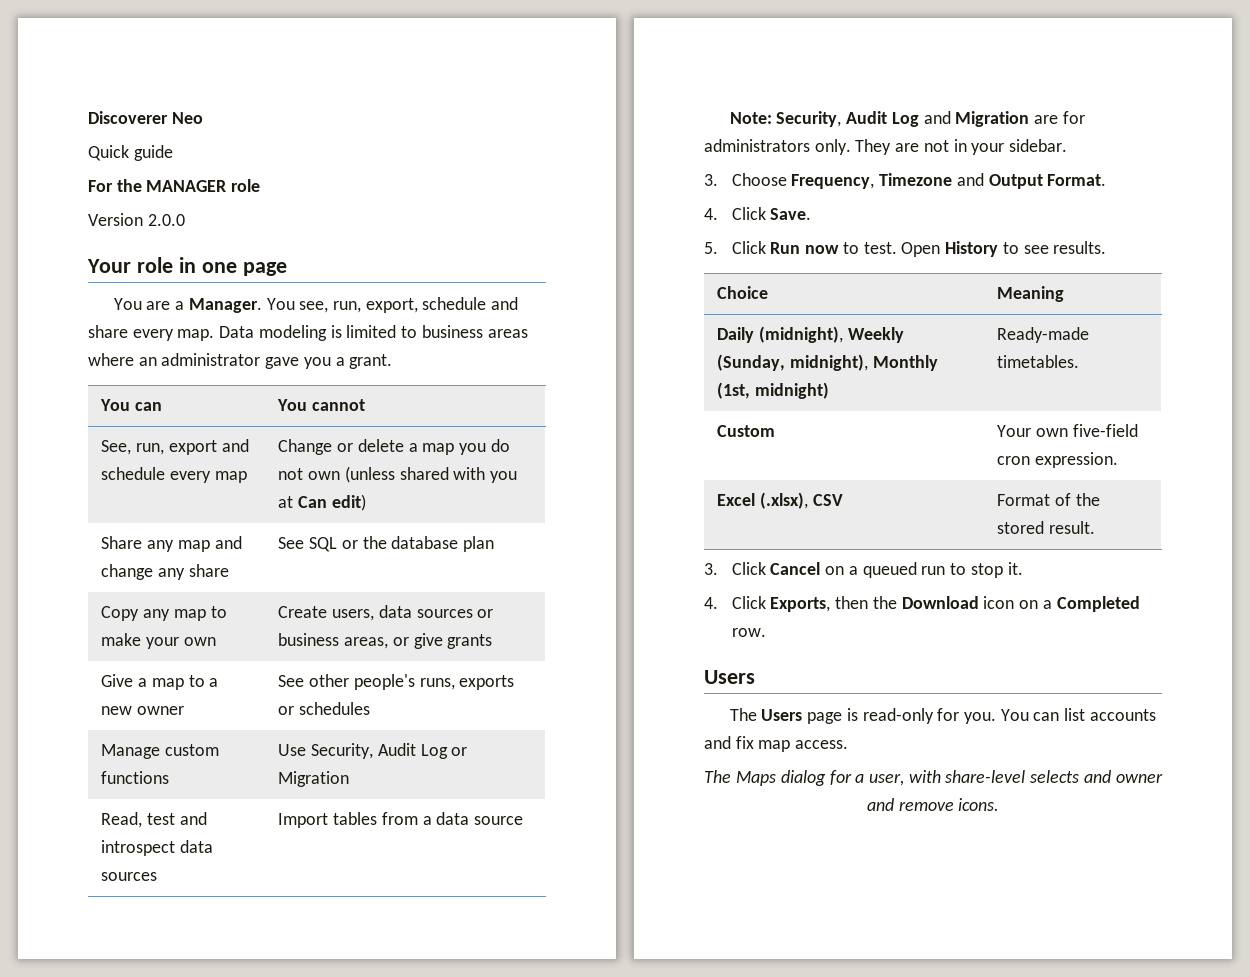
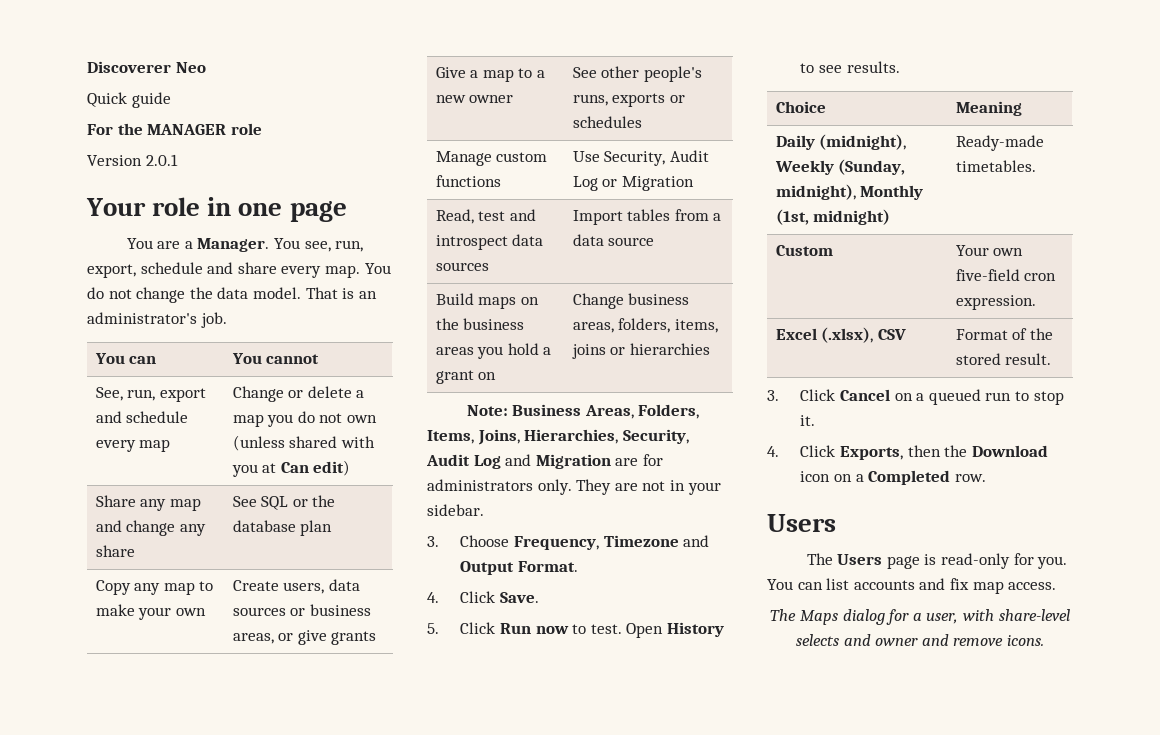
- Version 2.0.0
+ Version 2.0.1
- Data modeling is limited to business areas where an administrator gave you a grant.
+ You do not change the data model. That is an administrator's job.
- Note: Security, Audit Log and Migration are for administrators only.
+ Build maps on the business areas you hold a grant on | Change business areas, folders, items, joins or hierarchies
+ Note: Business Areas, Folders, Items, Joins, Hierarchies, Security, Audit Log and Migration are for administrators only.

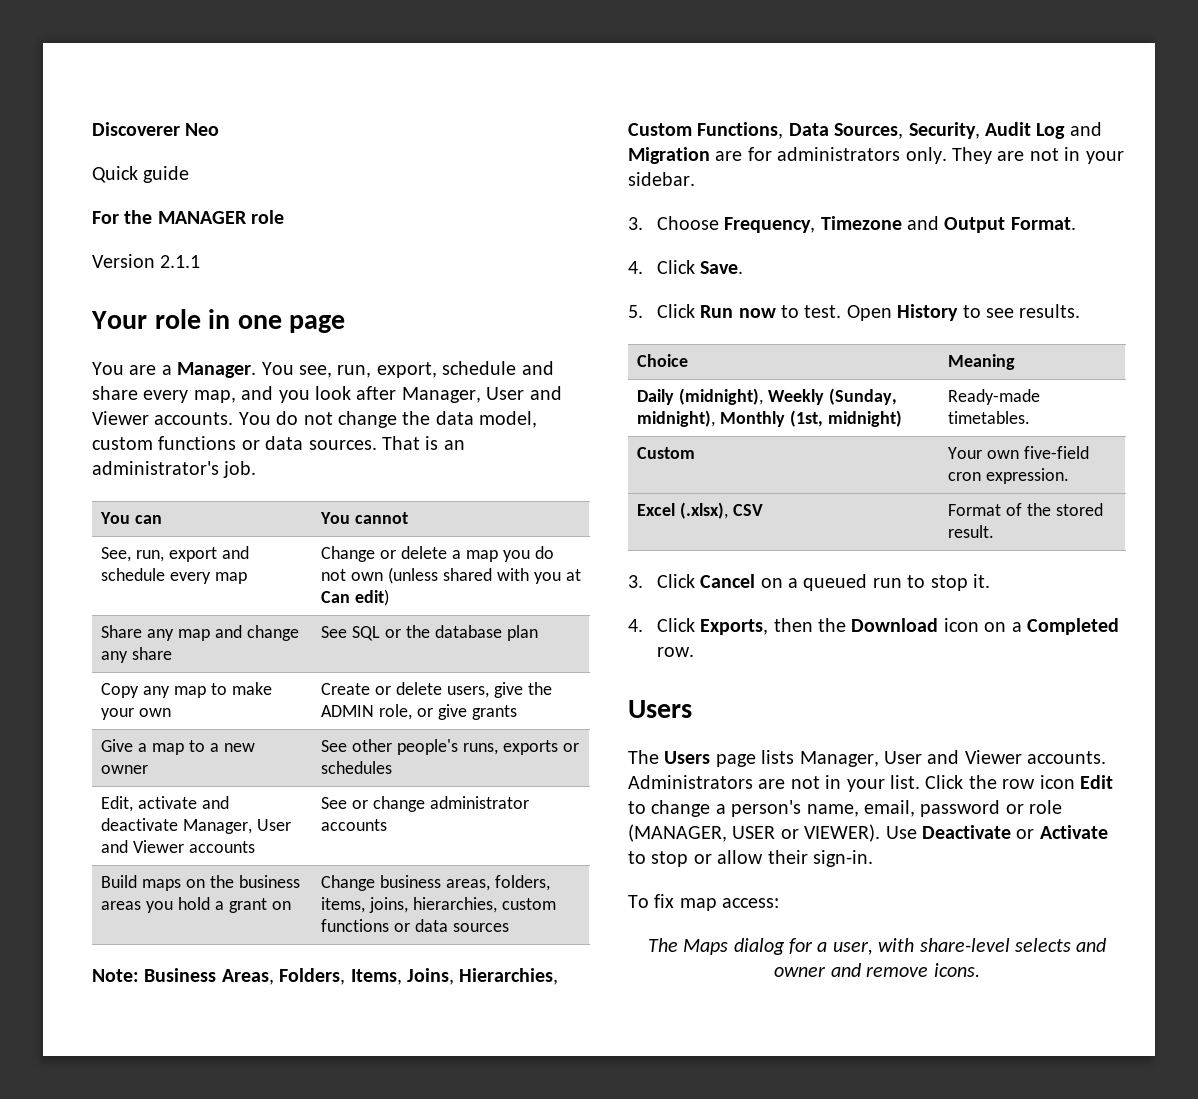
- Version 2.0.1
+ Version 2.1.1
- You see, run, export, schedule and share every map.
+ You see, run, export, schedule and share every map, and you look after Manager, User and Viewer accounts.
- You do not change the data model.
+ You do not change the data model, custom functions or data sources.
- Copy any map to make your own | Create users, data sources or business areas, or give grants
+ Copy any map to make your own | Create or delete users, give the ADMIN role, or give grants
- Manage custom functions | Use Security, Audit Log or Migration
- Read, test and introspect data sources | Import tables from a data source
+ Edit, activate and deactivate Manager, User and Viewer accounts | See or change administrator accounts
- Build maps on the business areas you hold a grant on | Change business areas, folders, items, joins or hierarchies
+ Build maps on the business areas you hold a grant on | Change business areas, folders, items, joins, hierarchies, custom functions or data sources
- Note: Business Areas, Folders, Items, Joins, Hierarchies, Security, Audit Log and Migration are for administrators only.
+ Note: Business Areas, Folders, Items, Joins, Hierarchies, Custom Functions, Data Sources, Security, Audit Log and Migration are for administrators only.
- The Users page is read-only for you. You can list accounts and fix map access.
+ The Users page lists Manager, User and Viewer accounts. Administrators are not in your list. Click the row icon Edit to change a person's name, email, password or role (MANAGER, USER or VIEWER). Use Deactivate or Activate to stop or allow their sign-in.
+ To fix map access:

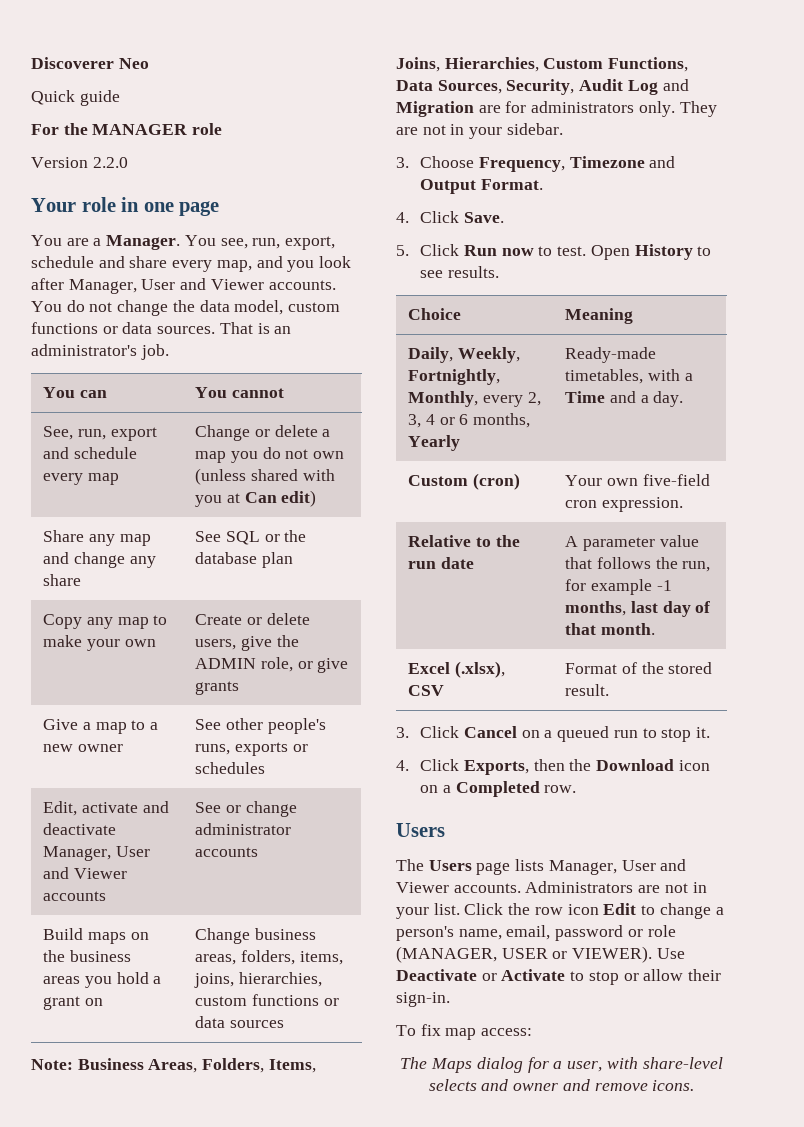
- Version 2.1.1
+ Version 2.2.0
- Daily (midnight), Weekly (Sunday, midnight), Monthly (1st, midnight) | Ready-made timetables.
- Custom | Your own five-field cron expression.
+ Daily, Weekly, Fortnightly, Monthly, every 2, 3, 4 or 6 months, Yearly | Ready-made timetables, with a Time and a day.
+ Custom (cron) | Your own five-field cron expression.
+ Relative to the run date | A parameter value that follows the run, for example -1 months, last day of that month.

